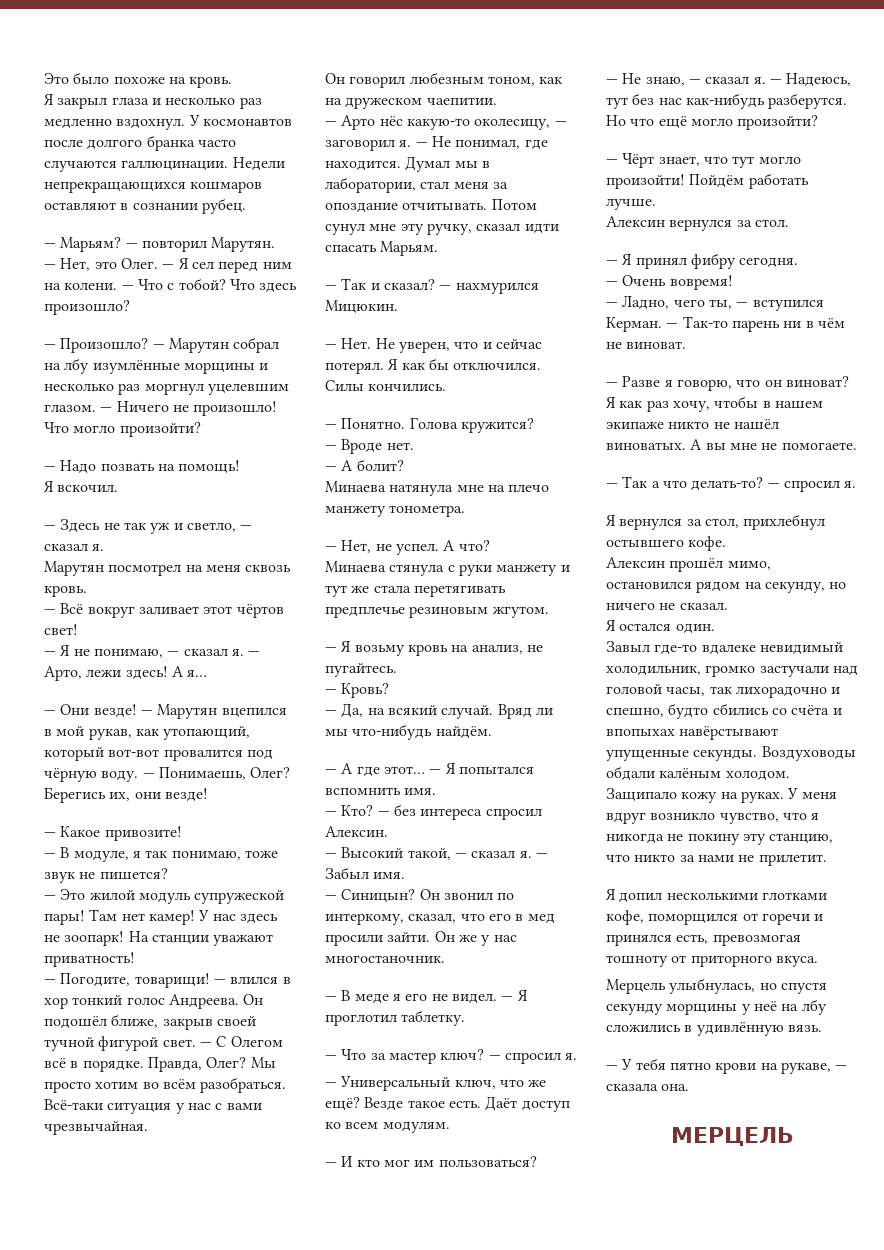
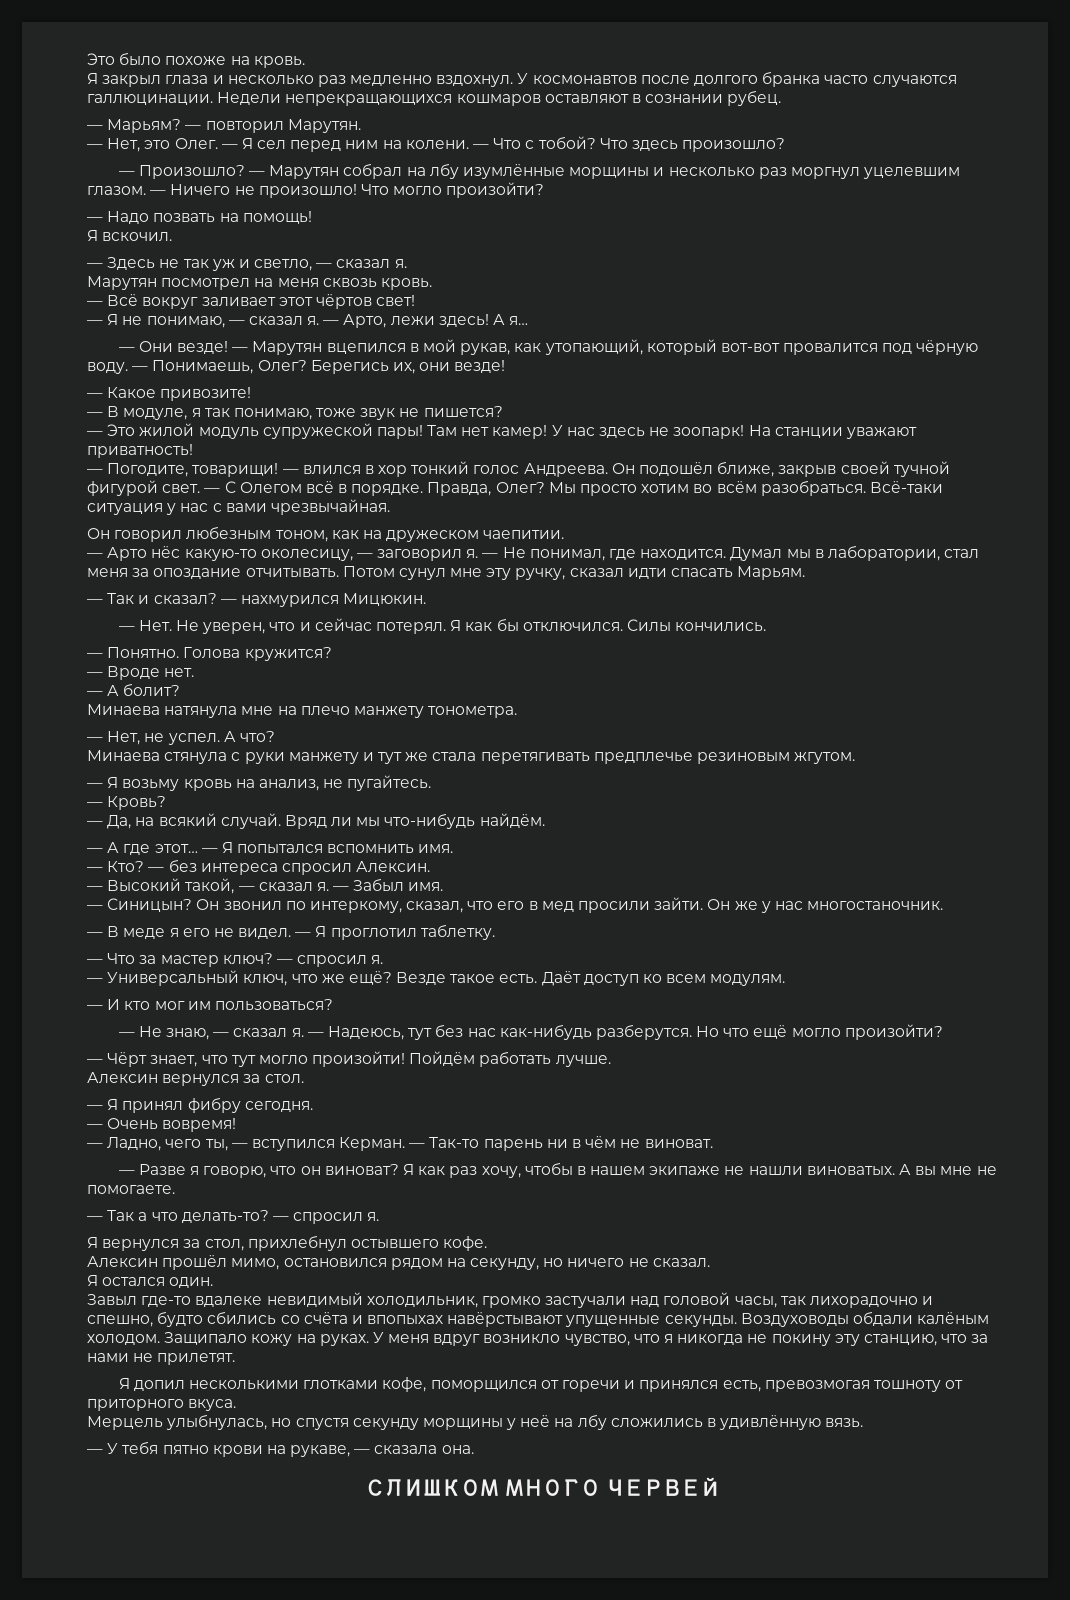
- Я как раз хочу, чтобы в нашем экипаже никто не нашёл виноватых.
+ Я как раз хочу, чтобы в нашем экипаже не нашли виноватых.
- У меня вдруг возникло чувство, что я никогда не покину эту станцию, что никто за нами не прилетит.
+ У меня вдруг возникло чувство, что я никогда не покину эту станцию, что за нами не прилетят.
- МЕРЦЕЛЬ
+ СЛИШКОМ МНОГО ЧЕРВЕЙ

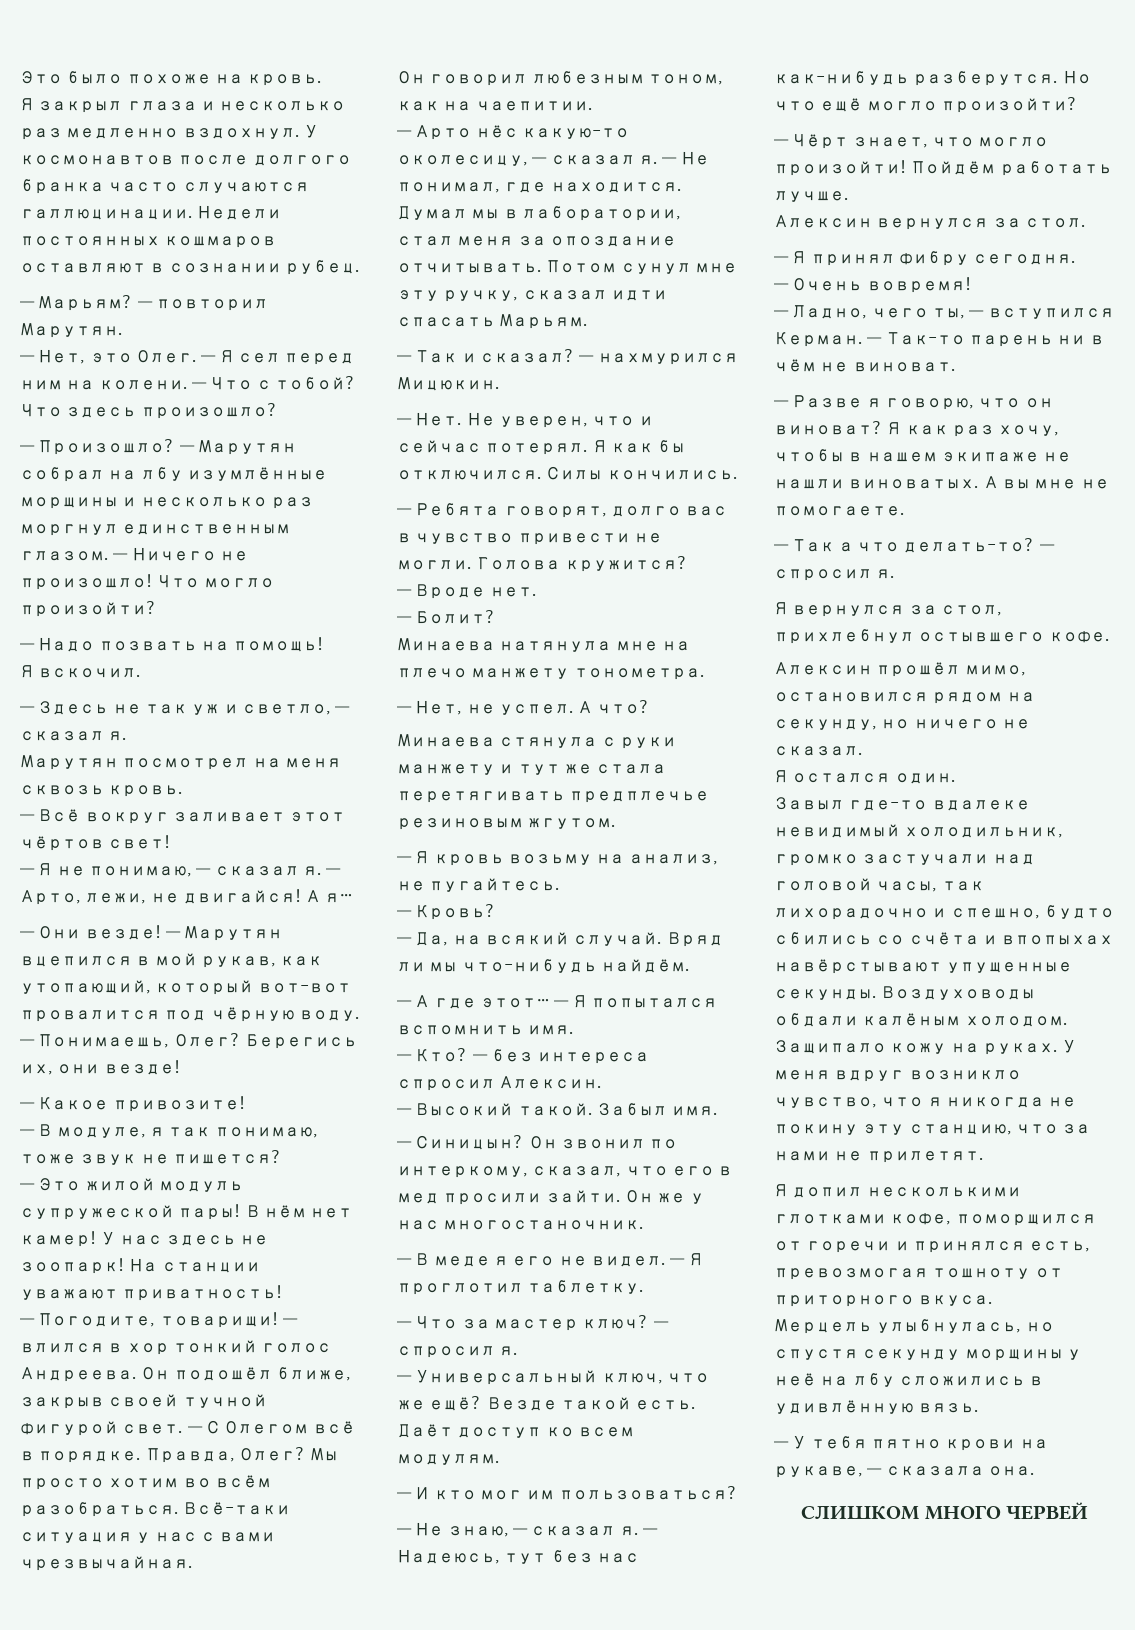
- Недели непрекращающихся кошмаров оставляют в сознании рубец.
+ Недели постоянных кошмаров оставляют в сознании рубец.
- — Марутян собрал на лбу изумлённые морщины и несколько раз моргнул уцелевшим глазом.
+ — Марутян собрал на лбу изумлённые морщины и несколько раз моргнул единственным глазом.
- — Арто, лежи здесь!
+ — Арто, лежи, не двигайся!
- Там нет камер!
+ В нём нет камер!
- Он говорил любезным тоном, как на дружеском чаепитии.
+ Он говорил любезным тоном, как на чаепитии.
- — Арто нёс какую-то околесицу, — заговорил я.
+ — Арто нёс какую-то околесицу, — сказал я.
- — Понятно.
+ — Ребята говорят, долго вас в чувство привести не могли.
- — А болит?
+ — Болит?
- — Я возьму кровь на анализ, не пугайтесь.
+ — Я кровь возьму на анализ, не пугайтесь.
- — Высокий такой, — сказал я. — Забыл имя.
+ — Высокий такой. Забыл имя.
- Везде такое есть.
+ Везде такой есть.
- — Чёрт знает, что тут могло произойти!
+ — Чёрт знает, что могло произойти!

